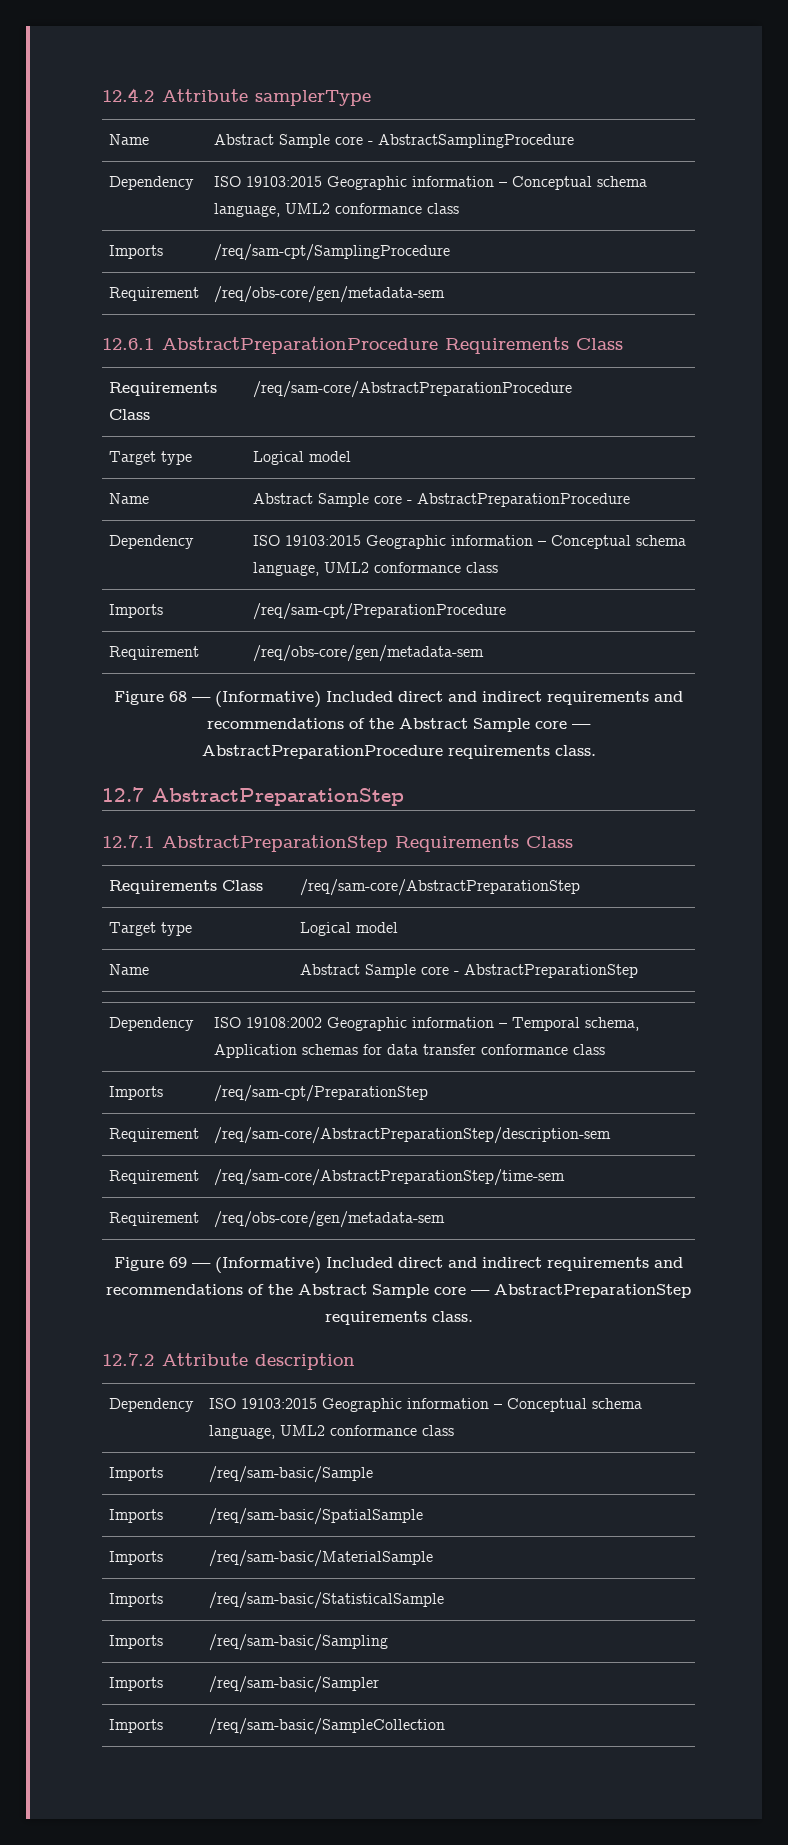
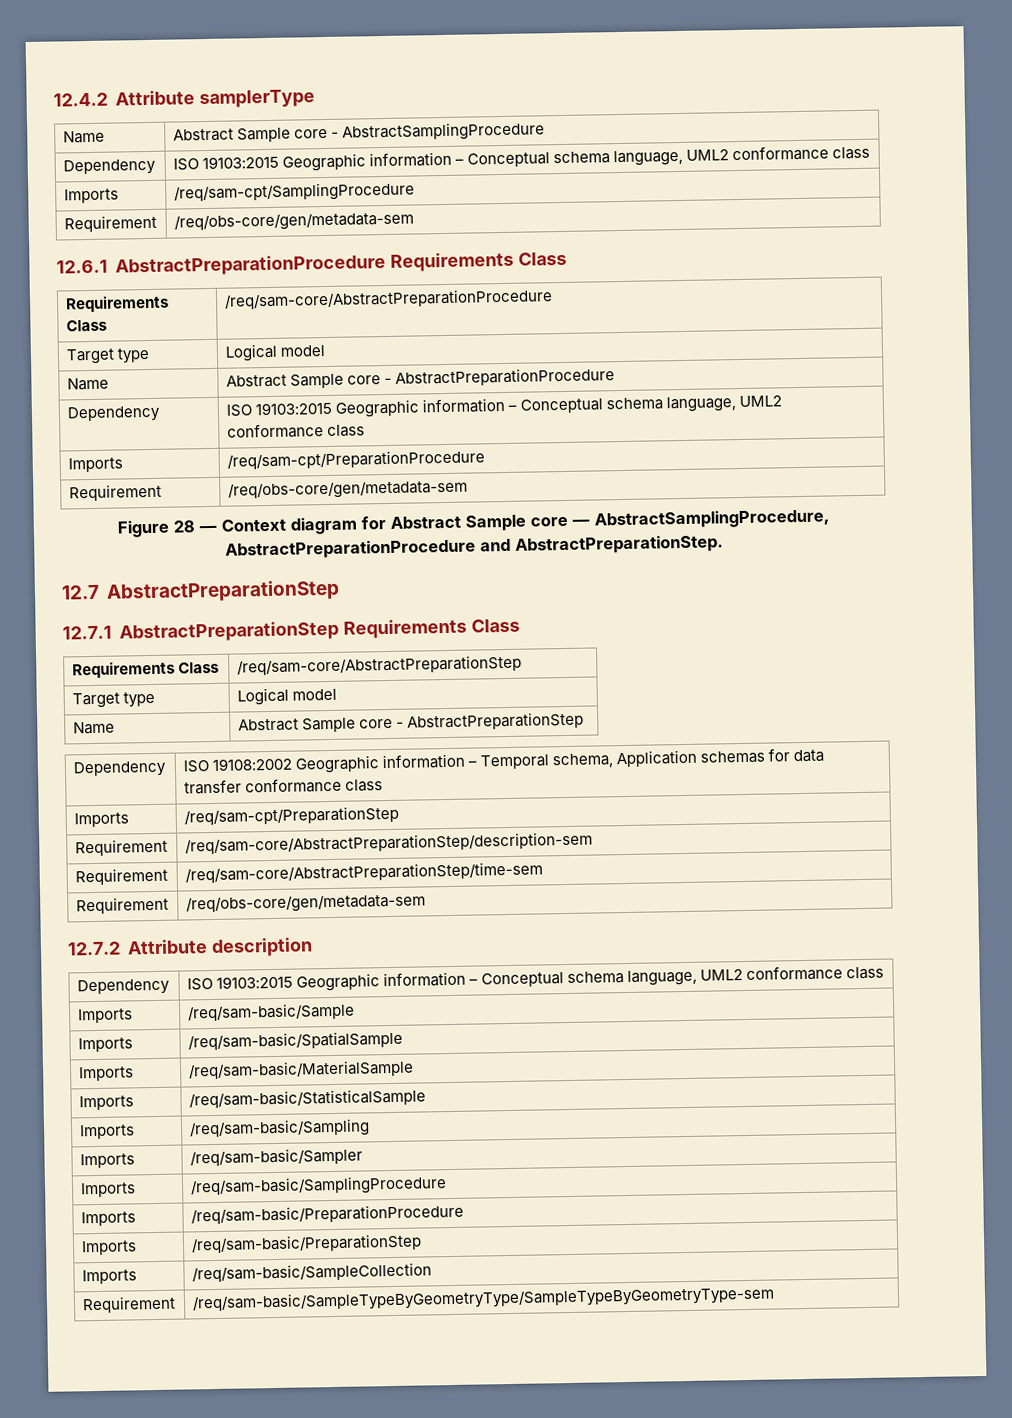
- Figure 68 — (Informative) Included direct and indirect requirements and recommendations of the Abstract Sample core — AbstractPreparationProcedure requirements class.
+ Figure 28 — Context diagram for Abstract Sample core — AbstractSamplingProcedure, AbstractPreparationProcedure and AbstractPreparationStep.
- Figure 69 — (Informative) Included direct and indirect requirements and recommendations of the Abstract Sample core — AbstractPreparationStep requirements class.
+ Imports | /req/sam-basic/SamplingProcedure
+ Imports | /req/sam-basic/PreparationProcedure
+ Imports | /req/sam-basic/PreparationStep
+ Requirement | /req/sam-basic/SampleTypeByGeometryType/SampleTypeByGeometryType-sem

